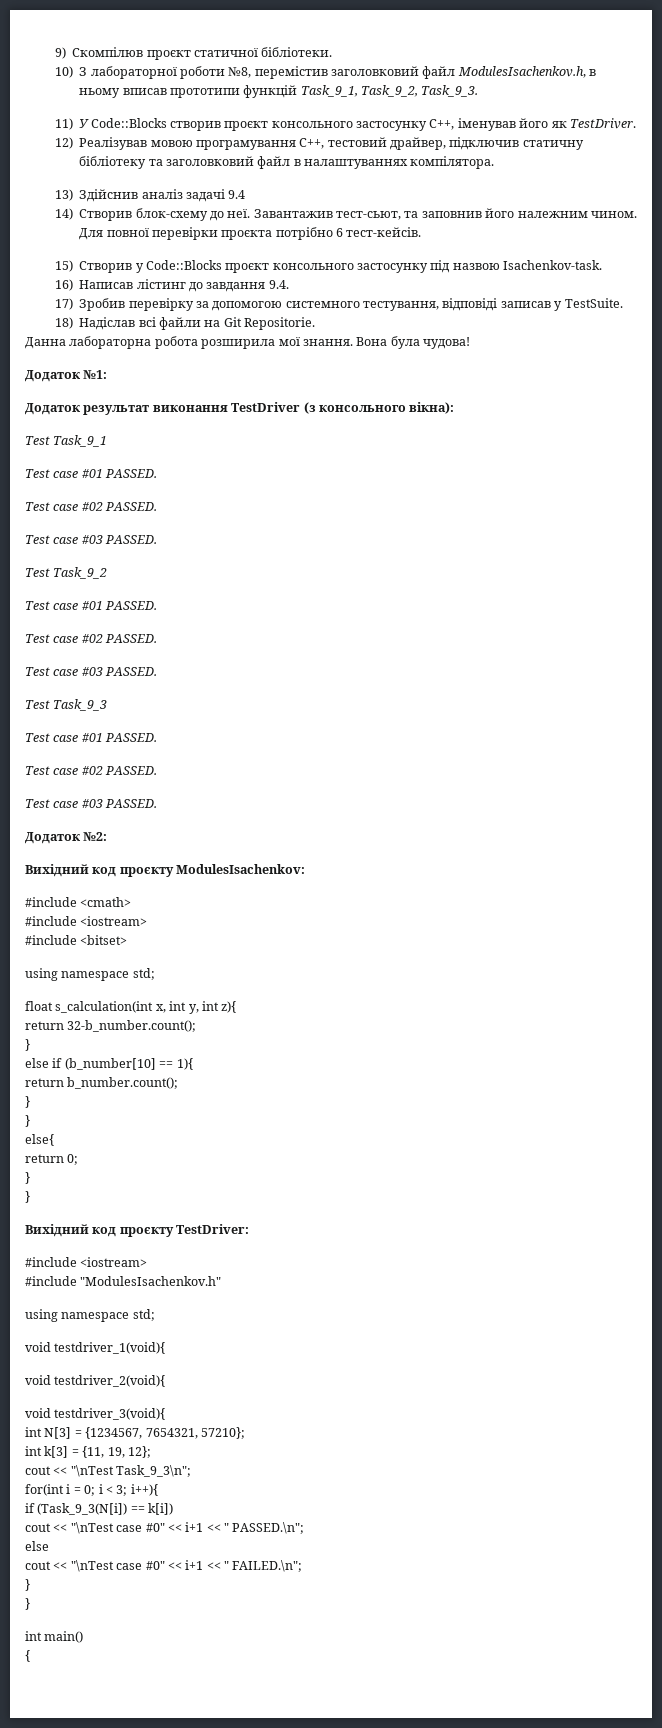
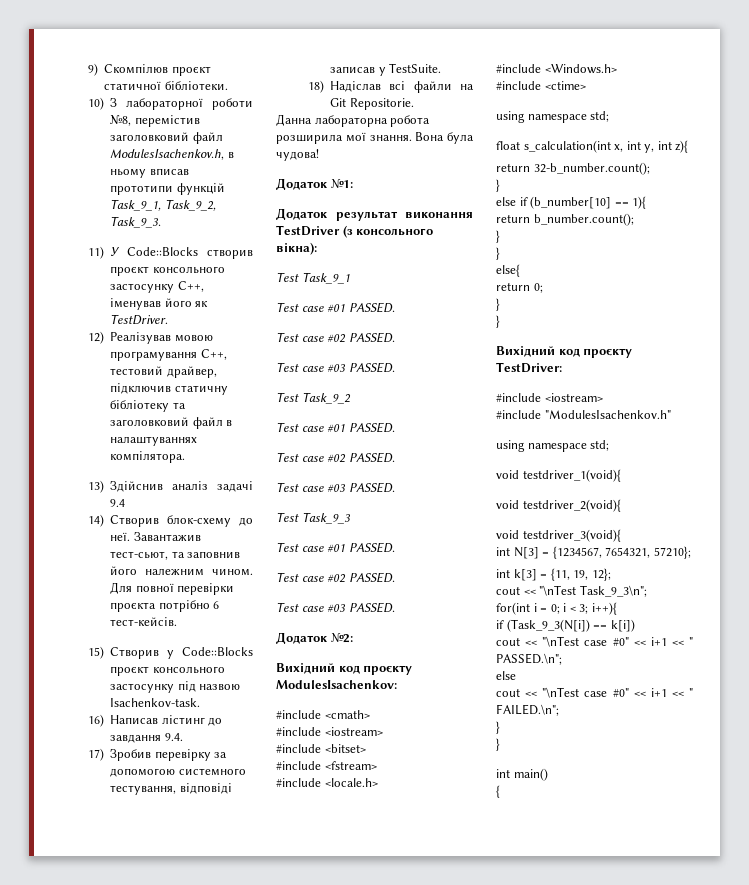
+ #include <fstream>
+ #include <locale.h>
+ #include <Windows.h>
+ #include <ctime>

